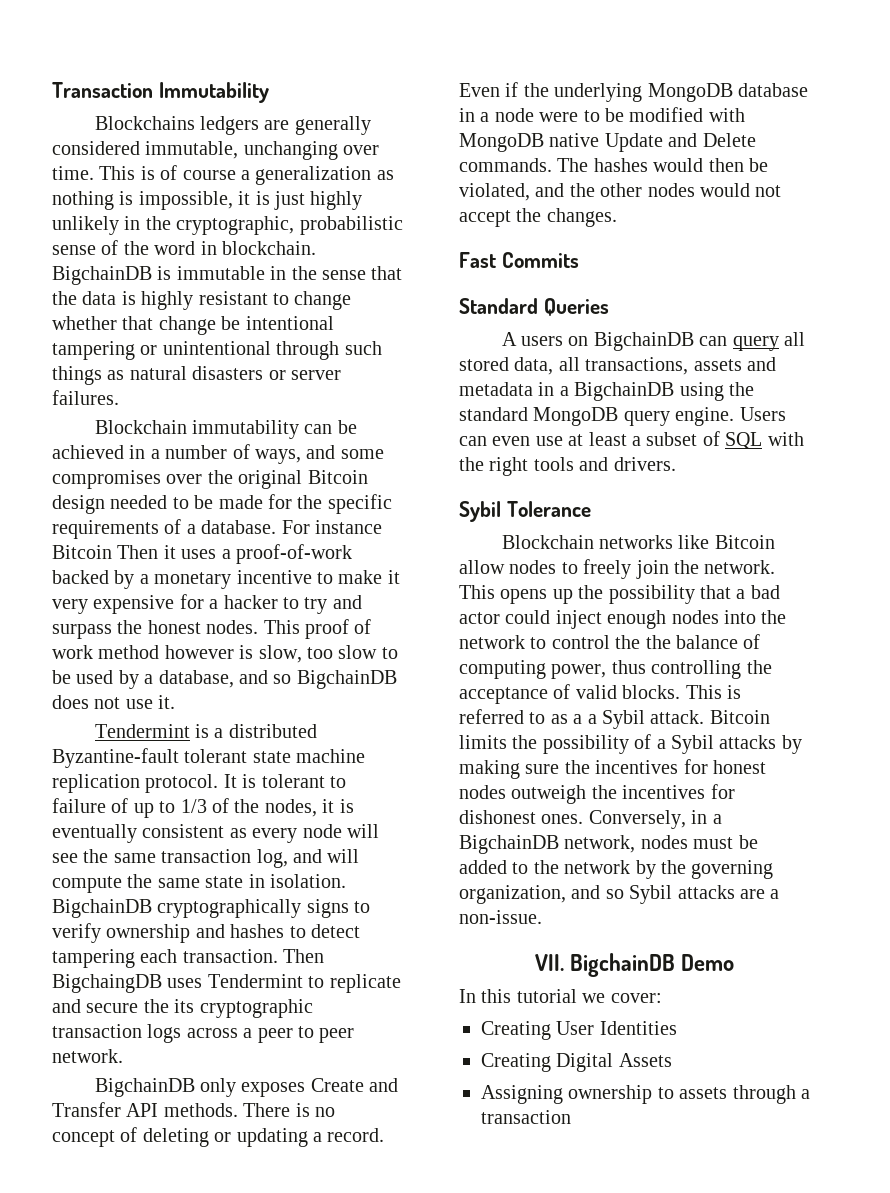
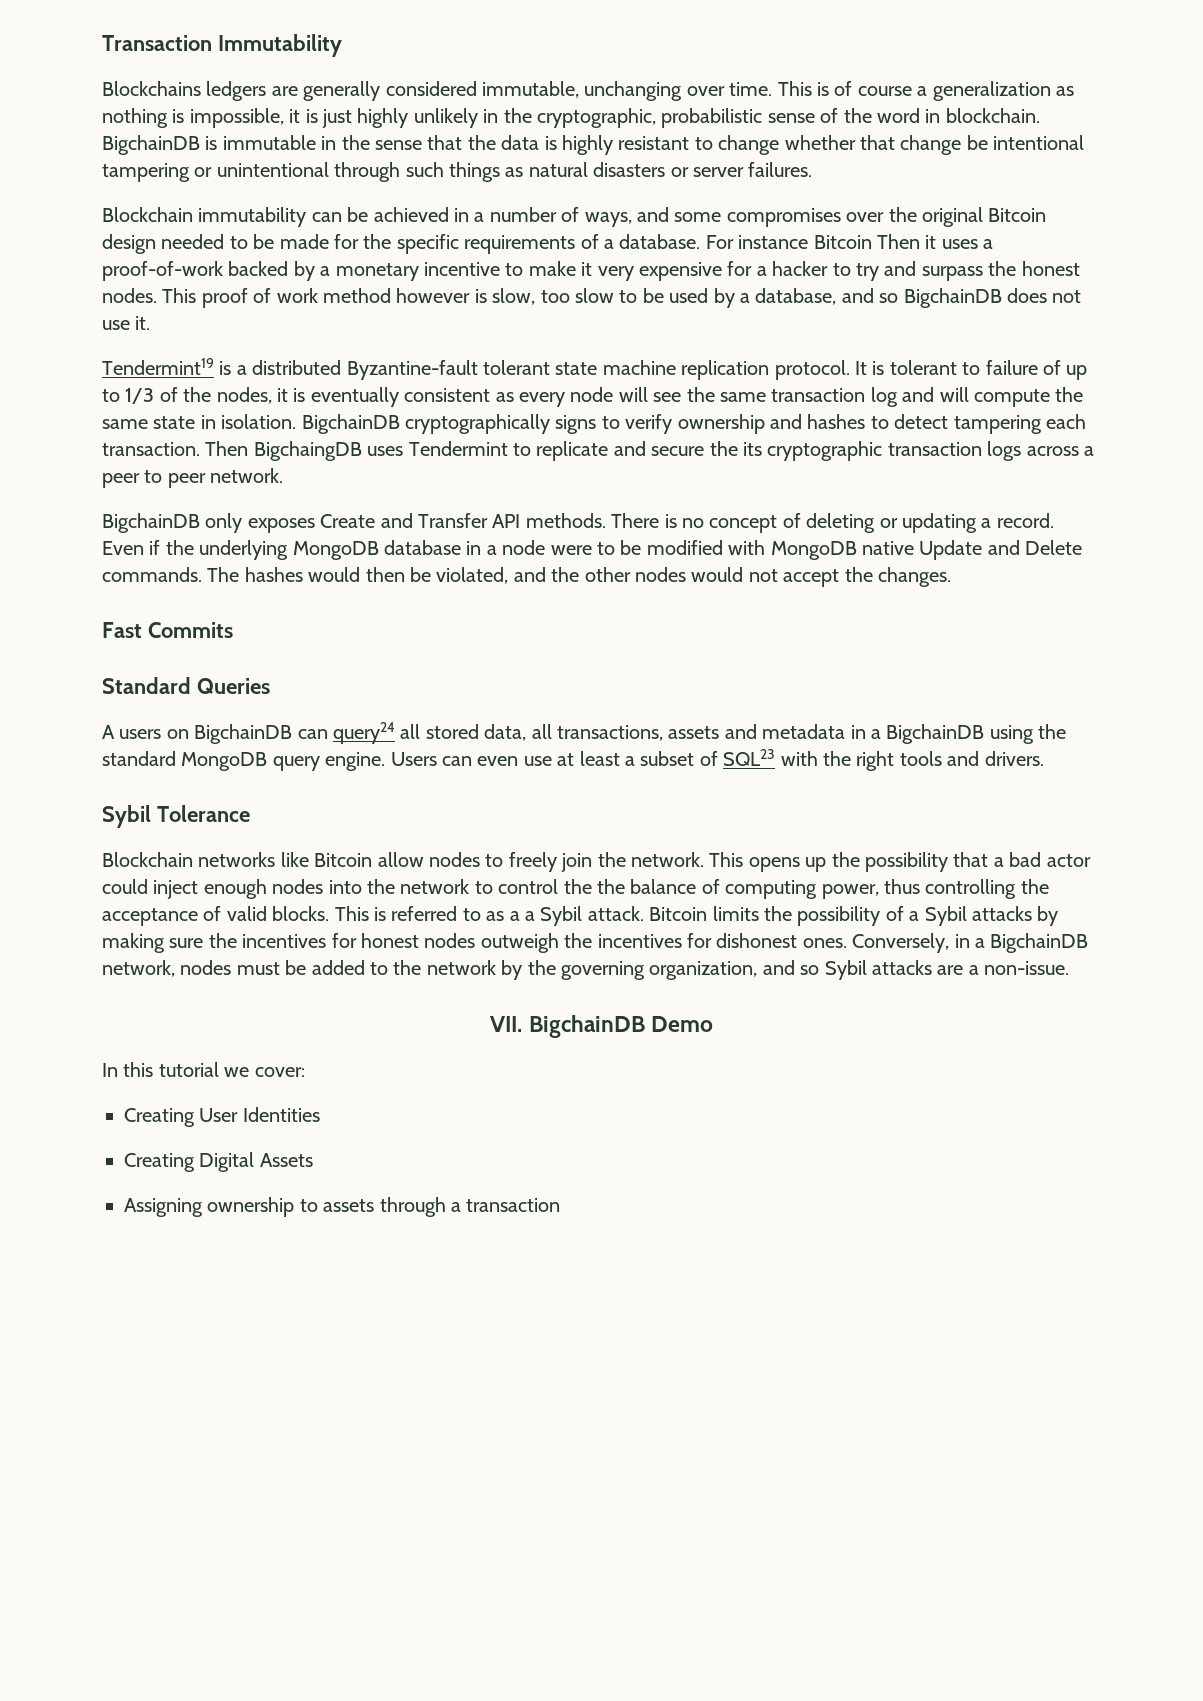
- Tendermint is a distributed Byzantine-fault tolerant state machine replication protocol.
+ Tendermint19 is a distributed Byzantine-fault tolerant state machine replication protocol.
- It is tolerant to failure of up to 1/3 of the nodes, it is eventually consistent as every node will see the same transaction log, and will compute the same state in isolation.
+ It is tolerant to failure of up to 1/3 of the nodes, it is eventually consistent as every node will see the same transaction log and will compute the same state in isolation.
- A users on BigchainDB can query all stored data, all transactions, assets and metadata in a BigchainDB using the standard MongoDB query engine.
+ A users on BigchainDB can query24 all stored data, all transactions, assets and metadata in a BigchainDB using the standard MongoDB query engine.
- Users can even use at least a subset of SQL with the right tools and drivers.
+ Users can even use at least a subset of SQL23 with the right tools and drivers.

